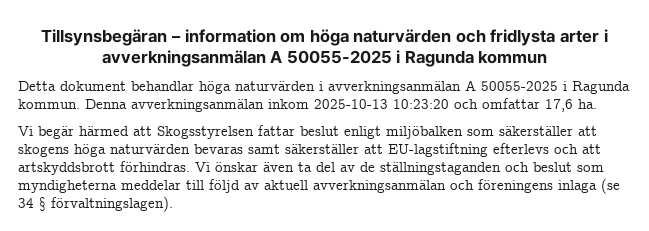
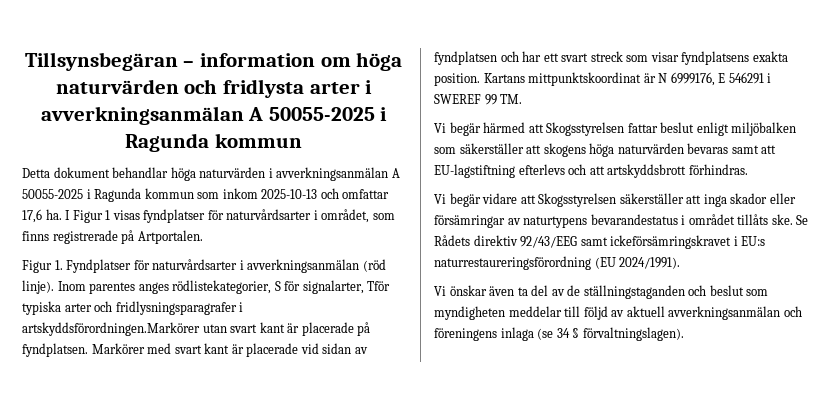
- Detta dokument behandlar höga naturvärden i avverkningsanmälan A 50055-2025 i Ragunda kommun. Denna avverkningsanmälan inkom 2025-10-13 10:23:20 och omfattar 17,6 ha.
+ Detta dokument behandlar höga naturvärden i avverkningsanmälan A 50055-2025 i Ragunda kommun som inkom 2025-10-13 och omfattar 17,6 ha. I Figur 1 visas fyndplatser för naturvårdsarter i området, som finns registrerade på Artportalen.
+ Figur 1. Fyndplatser för naturvårdsarter i avverkningsanmälan (röd linje). Inom parentes anges rödlistekategorier, S för signalarter, Tför typiska arter och fridlysningsparagrafer i artskyddsförordningen.Markörer utan svart kant är placerade på fyndplatsen. Markörer med svart kant är placerade vid sidan av fyndplatsen och har ett svart streck som visar fyndplatsens exakta position. Kartans mittpunktskoordinat är N 6999176, E 546291 i SWEREF 99 TM.
- Vi begär härmed att Skogsstyrelsen fattar beslut enligt miljöbalken som säkerställer att skogens höga naturvärden bevaras samt säkerställer att EU-lagstiftning efterlevs och att artskyddsbrott förhindras. Vi önskar även ta del av de ställningstaganden och beslut som myndigheterna meddelar till följd av aktuell avverkningsanmälan och föreningens inlaga (se 34 § förvaltningslagen).
+ Vi begär härmed att Skogsstyrelsen fattar beslut enligt miljöbalken som säkerställer att skogens höga naturvärden bevaras samt att EU-lagstiftning efterlevs och att artskyddsbrott förhindras.
+ Vi begär vidare att Skogsstyrelsen säkerställer att inga skador eller försämringar av naturtypens bevarandestatus i området tillåts ske. Se Rådets direktiv 92/43/EEG samt ickeförsämringskravet i EU:s naturrestaureringsförordning (EU 2024/1991).
+ Vi önskar även ta del av de ställningstaganden och beslut som myndigheten meddelar till följd av aktuell avverkningsanmälan och föreningens inlaga (se 34 § förvaltningslagen).

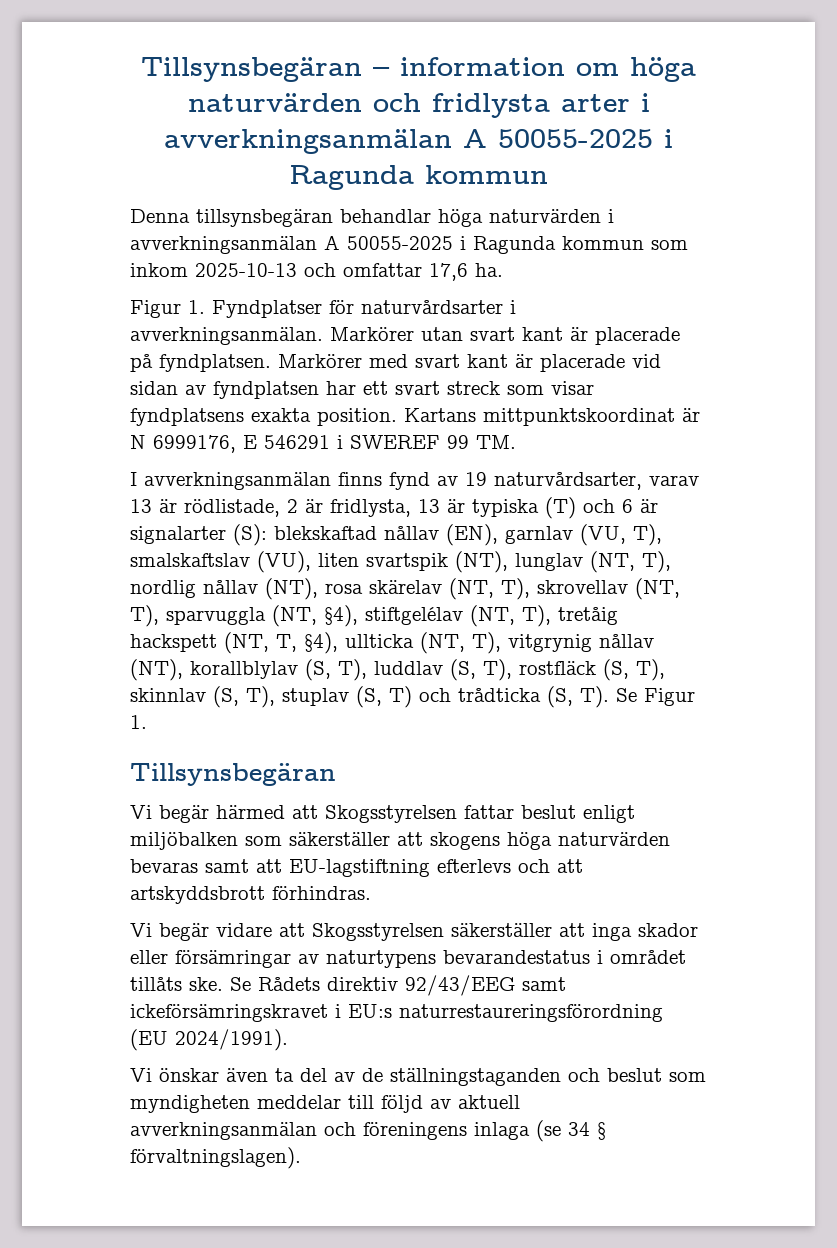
- Detta dokument behandlar höga naturvärden i avverkningsanmälan A 50055-2025 i Ragunda kommun som inkom 2025-10-13 och omfattar 17,6 ha. I Figur 1 visas fyndplatser för naturvårdsarter i området, som finns registrerade på Artportalen.
+ Denna tillsynsbegäran behandlar höga naturvärden i avverkningsanmälan A 50055-2025 i Ragunda kommun som inkom 2025-10-13 och omfattar 17,6 ha.
- Figur 1. Fyndplatser för naturvårdsarter i avverkningsanmälan (röd linje). Inom parentes anges rödlistekategorier, S för signalarter, Tför typiska arter och fridlysningsparagrafer i artskyddsförordningen.Markörer utan svart kant är placerade på fyndplatsen.
+ Figur 1. Fyndplatser för naturvårdsarter i avverkningsanmälan. Markörer utan svart kant är placerade på fyndplatsen.
- Markörer med svart kant är placerade vid sidan av fyndplatsen och har ett svart streck som visar fyndplatsens exakta position.
+ Markörer med svart kant är placerade vid sidan av fyndplatsen har ett svart streck som visar fyndplatsens exakta position.
+ I avverkningsanmälan finns fynd av 19 naturvårdsarter, varav 13 är rödlistade, 2 är fridlysta, 13 är typiska (T) och 6 är signalarter (S): blekskaftad nållav (EN), garnlav (VU, T), smalskaftslav (VU), liten svartspik (NT), lunglav (NT, T), nordlig nållav (NT), rosa skärelav (NT, T), skrovellav (NT, T), sparvuggla (NT, §4), stiftgelélav (NT, T), tretåig hackspett (NT, T, §4), ullticka (NT, T), vitgrynig nållav (NT), korallblylav (S, T), luddlav (S, T), rostfläck (S, T), skinnlav (S, T), stuplav (S, T) och trådticka (S, T). Se Figur 1.
+ Tillsynsbegäran

